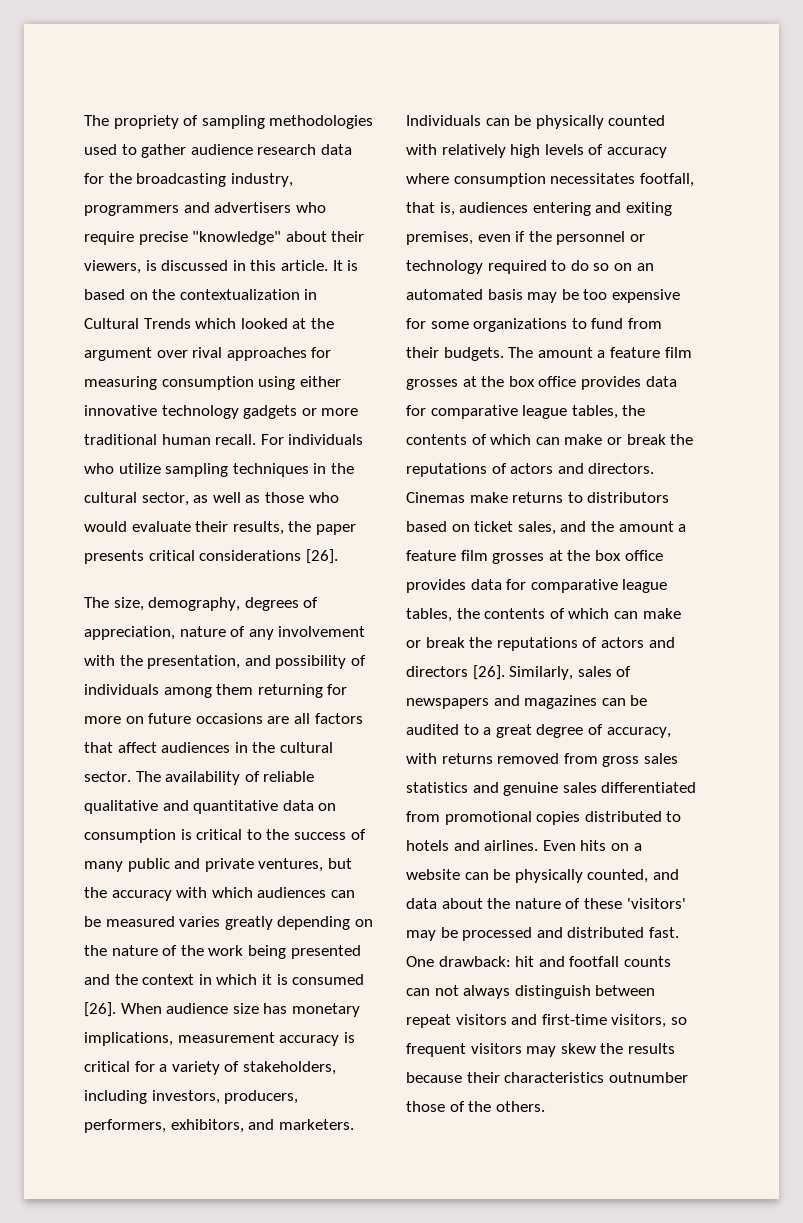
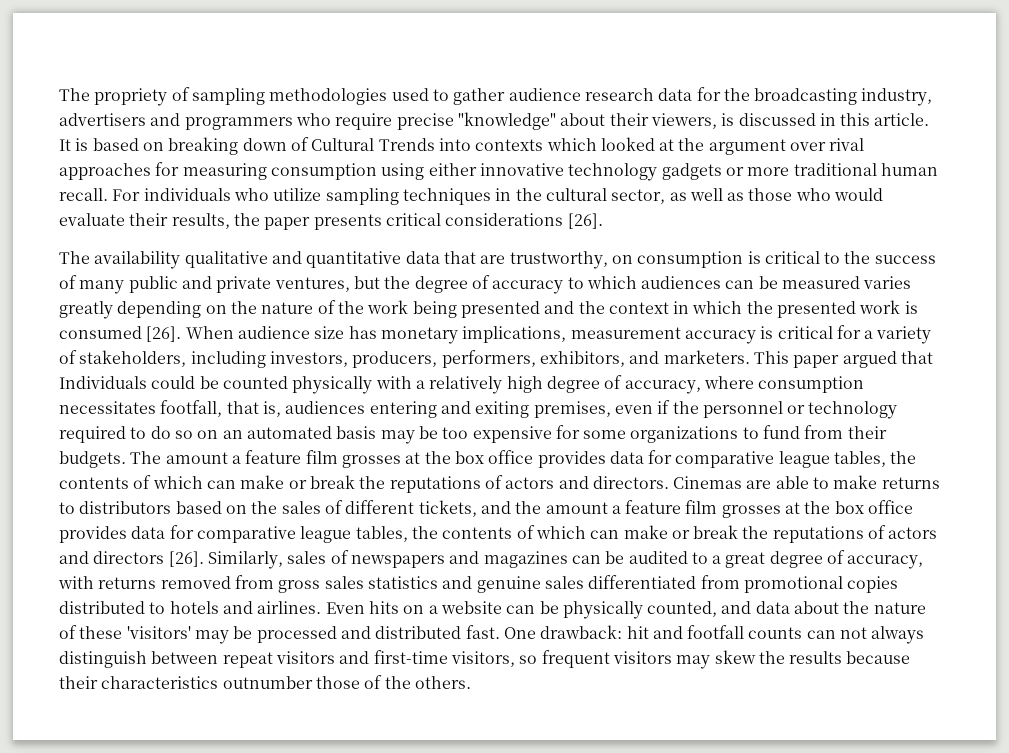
- The propriety of sampling methodologies used to gather audience research data for the broadcasting industry, programmers and advertisers who require precise "knowledge" about their viewers, is discussed in this article.
+ The propriety of sampling methodologies used to gather audience research data for the broadcasting industry, advertisers and programmers who require precise "knowledge" about their viewers, is discussed in this article.
- It is based on the contextualization in Cultural Trends which looked at the argument over rival approaches for measuring consumption using either innovative technology gadgets or more traditional human recall.
+ It is based on breaking down of Cultural Trends into contexts which looked at the argument over rival approaches for measuring consumption using either innovative technology gadgets or more traditional human recall.
- The size, demography, degrees of appreciation, nature of any involvement with the presentation, and possibility of individuals among them returning for more on future occasions are all factors that affect audiences in the cultural sector. The availability of reliable qualitative and quantitative data on consumption is critical to the success of many public and private ventures, but the accuracy with which audiences can be measured varies greatly depending on the nature of the work being presented and the context in which it is consumed [26].
+ The availability qualitative and quantitative data that are trustworthy, on consumption is critical to the success of many public and private ventures, but the degree of accuracy to which audiences can be measured varies greatly depending on the nature of the work being presented and the context in which the presented work is consumed [26].
- Individuals can be physically counted with relatively high levels of accuracy where consumption necessitates footfall, that is, audiences entering and exiting premises, even if the personnel or technology required to do so on an automated basis may be too expensive for some organizations to fund from their budgets.
+ This paper argued that Individuals could be counted physically with a relatively high degree of accuracy, where consumption necessitates footfall, that is, audiences entering and exiting premises, even if the personnel or technology required to do so on an automated basis may be too expensive for some organizations to fund from their budgets.
- Cinemas make returns to distributors based on ticket sales, and the amount a feature film grosses at the box office provides data for comparative league tables, the contents of which can make or break the reputations of actors and directors [26].
+ Cinemas are able to make returns to distributors based on the sales of different tickets, and the amount a feature film grosses at the box office provides data for comparative league tables, the contents of which can make or break the reputations of actors and directors [26].

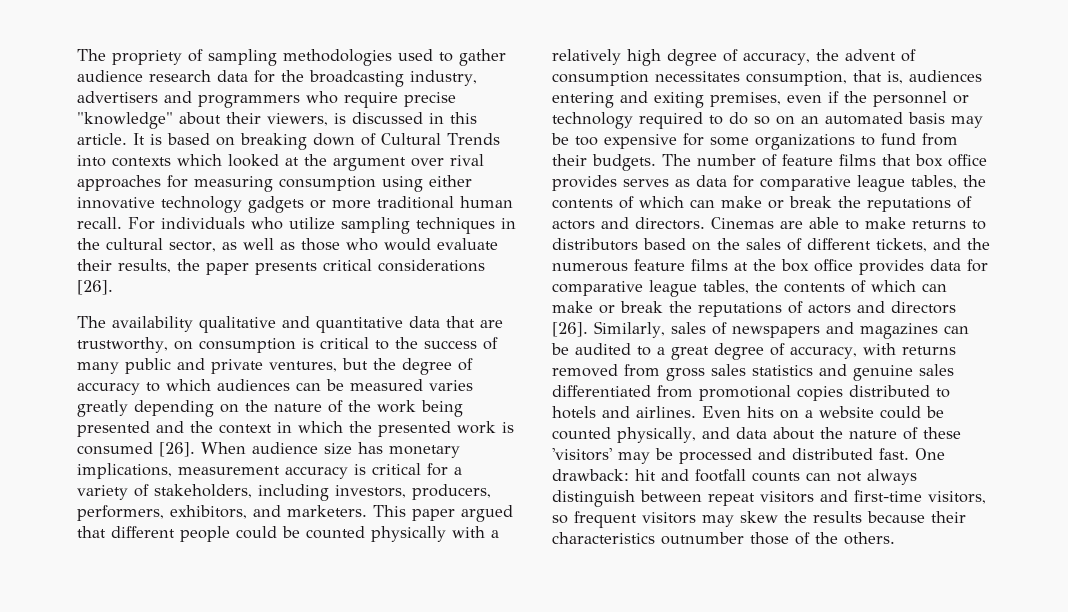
- This paper argued that Individuals could be counted physically with a relatively high degree of accuracy, where consumption necessitates footfall, that is, audiences entering and exiting premises, even if the personnel or technology required to do so on an automated basis may be too expensive for some organizations to fund from their budgets.
+ This paper argued that different people could be counted physically with a relatively high degree of accuracy, the advent of consumption necessitates consumption, that is, audiences entering and exiting premises, even if the personnel or technology required to do so on an automated basis may be too expensive for some organizations to fund from their budgets.
- The amount a feature film grosses at the box office provides data for comparative league tables, the contents of which can make or break the reputations of actors and directors.
+ The number of feature films that box office provides serves as data for comparative league tables, the contents of which can make or break the reputations of actors and directors.
- Cinemas are able to make returns to distributors based on the sales of different tickets, and the amount a feature film grosses at the box office provides data for comparative league tables, the contents of which can make or break the reputations of actors and directors [26].
+ Cinemas are able to make returns to distributors based on the sales of different tickets, and the numerous feature films at the box office provides data for comparative league tables, the contents of which can make or break the reputations of actors and directors [26].
- Even hits on a website can be physically counted, and data about the nature of these 'visitors' may be processed and distributed fast.
+ Even hits on a website could be counted physically, and data about the nature of these 'visitors' may be processed and distributed fast.

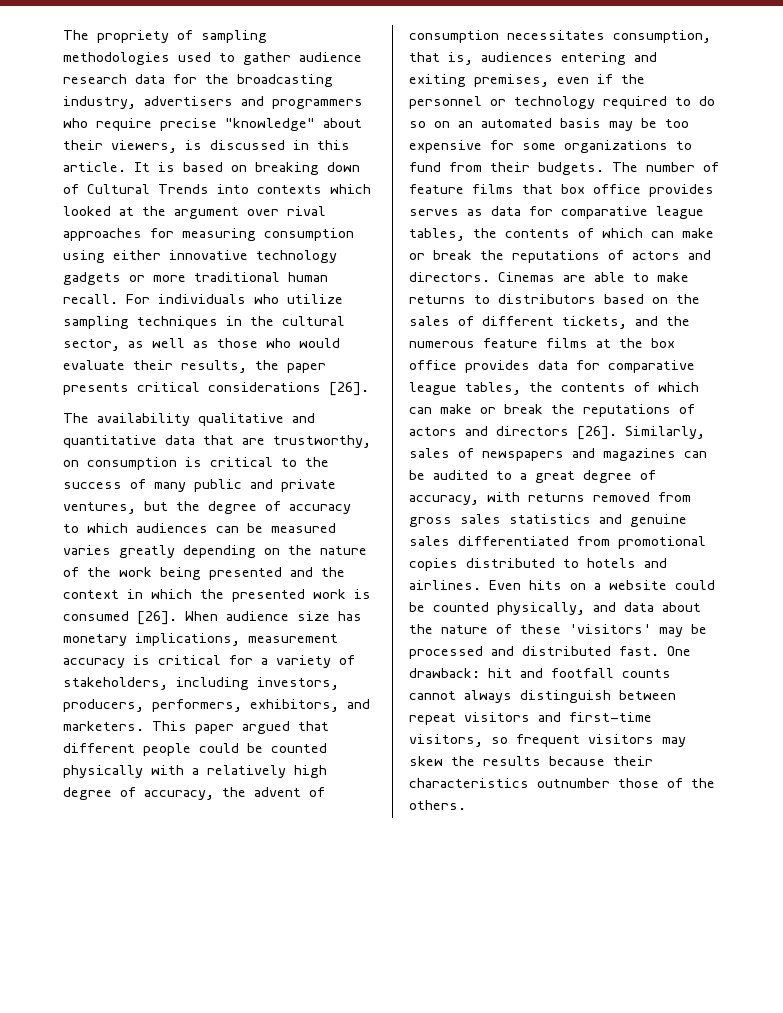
- One drawback: hit and footfall counts can not always distinguish between repeat visitors and first-time visitors, so frequent visitors may skew the results because their characteristics outnumber those of the others.
+ One drawback: hit and footfall counts cannot always distinguish between repeat visitors and first-time visitors, so frequent visitors may skew the results because their characteristics outnumber those of the others.

